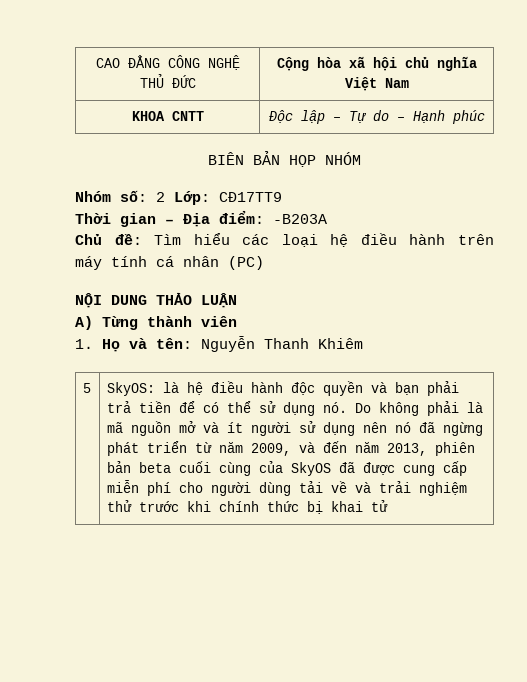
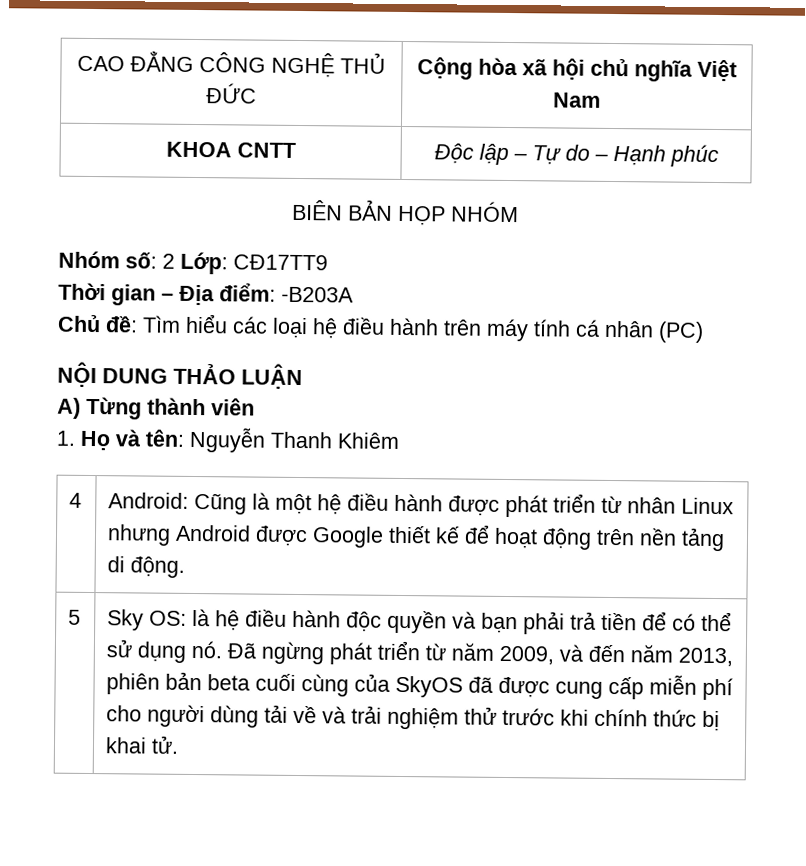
+ 4 | Android: Cũng là một hệ điều hành được phát triển từ nhân Linux nhưng Android được Google thiết kế để hoạt động trên nền tảng di động.
- SkyOS: là hệ điều hành độc quyền và bạn phải trả tiền để có thể sử dụng nó.
+ Sky OS: là hệ điều hành độc quyền và bạn phải trả tiền để có thể sử dụng nó.
- Do không phải là mã nguồn mở và ít người sử dụng nên nó đã ngừng phát triển từ năm 2009, và đến năm 2013, phiên bản beta cuối cùng của SkyOS đã được cung cấp miễn phí cho người dùng tải về và trải nghiệm thử trước khi chính thức bị khai tử
+ Đã ngừng phát triển từ năm 2009, và đến năm 2013, phiên bản beta cuối cùng của SkyOS đã được cung cấp miễn phí cho người dùng tải về và trải nghiệm thử trước khi chính thức bị khai tử.

